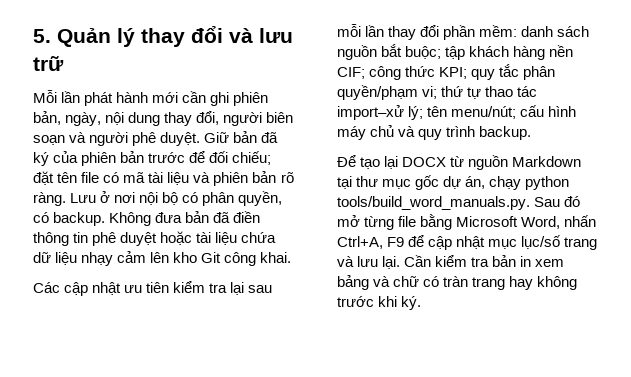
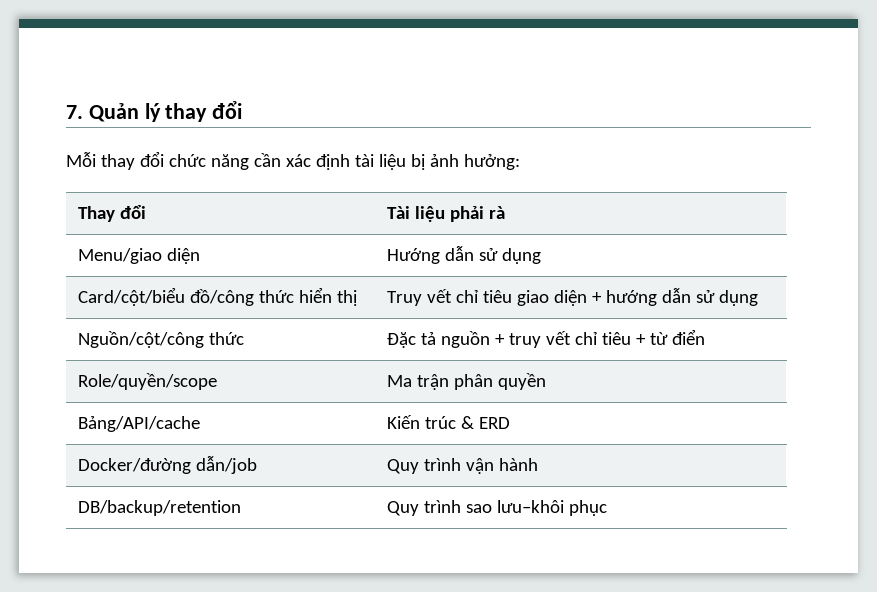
- 5. Quản lý thay đổi và lưu trữ
- Mỗi lần phát hành mới cần ghi phiên bản, ngày, nội dung thay đổi, người biên soạn và người phê duyệt. Giữ bản đã ký của phiên bản trước để đối chiếu; đặt tên file có mã tài liệu và phiên bản rõ ràng. Lưu ở nơi nội bộ có phân quyền, có backup. Không đưa bản đã điền thông tin phê duyệt hoặc tài liệu chứa dữ liệu nhạy cảm lên kho Git công khai.
- Các cập nhật ưu tiên kiểm tra lại sau mỗi lần thay đổi phần mềm: danh sách nguồn bắt buộc; tập khách hàng nền CIF; công thức KPI; quy tắc phân quyền/phạm vi; thứ tự thao tác import–xử lý; tên menu/nút; cấu hình máy chủ và quy trình backup.
- Để tạo lại DOCX từ nguồn Markdown tại thư mục gốc dự án, chạy python tools/build_word_manuals.py. Sau đó mở từng file bằng Microsoft Word, nhấn Ctrl+A, F9 để cập nhật mục lục/số trang và lưu lại. Cần kiểm tra bản in xem bảng và chữ có tràn trang hay không trước khi ký.
+ 7. Quản lý thay đổi
+ Mỗi thay đổi chức năng cần xác định tài liệu bị ảnh hưởng:
+ Thay đổi | Tài liệu phải rà
+ Menu/giao diện | Hướng dẫn sử dụng
+ Card/cột/biểu đồ/công thức hiển thị | Truy vết chỉ tiêu giao diện + hướng dẫn sử dụng
+ Nguồn/cột/công thức | Đặc tả nguồn + truy vết chỉ tiêu + từ điển
+ Role/quyền/scope | Ma trận phân quyền
+ Bảng/API/cache | Kiến trúc & ERD
+ Docker/đường dẫn/job | Quy trình vận hành
+ DB/backup/retention | Quy trình sao lưu–khôi phục

